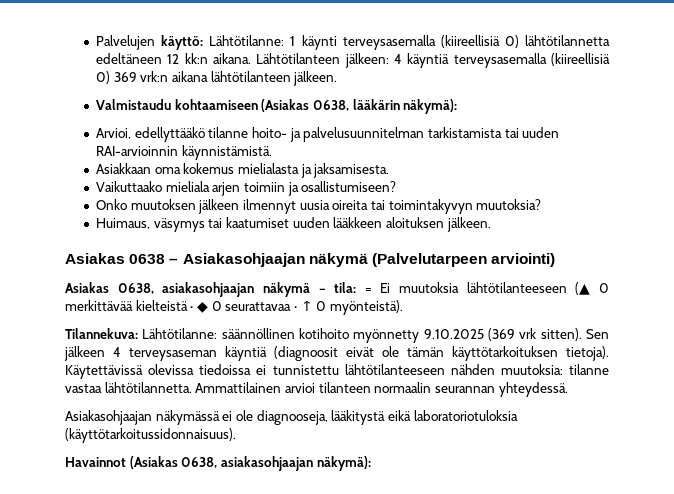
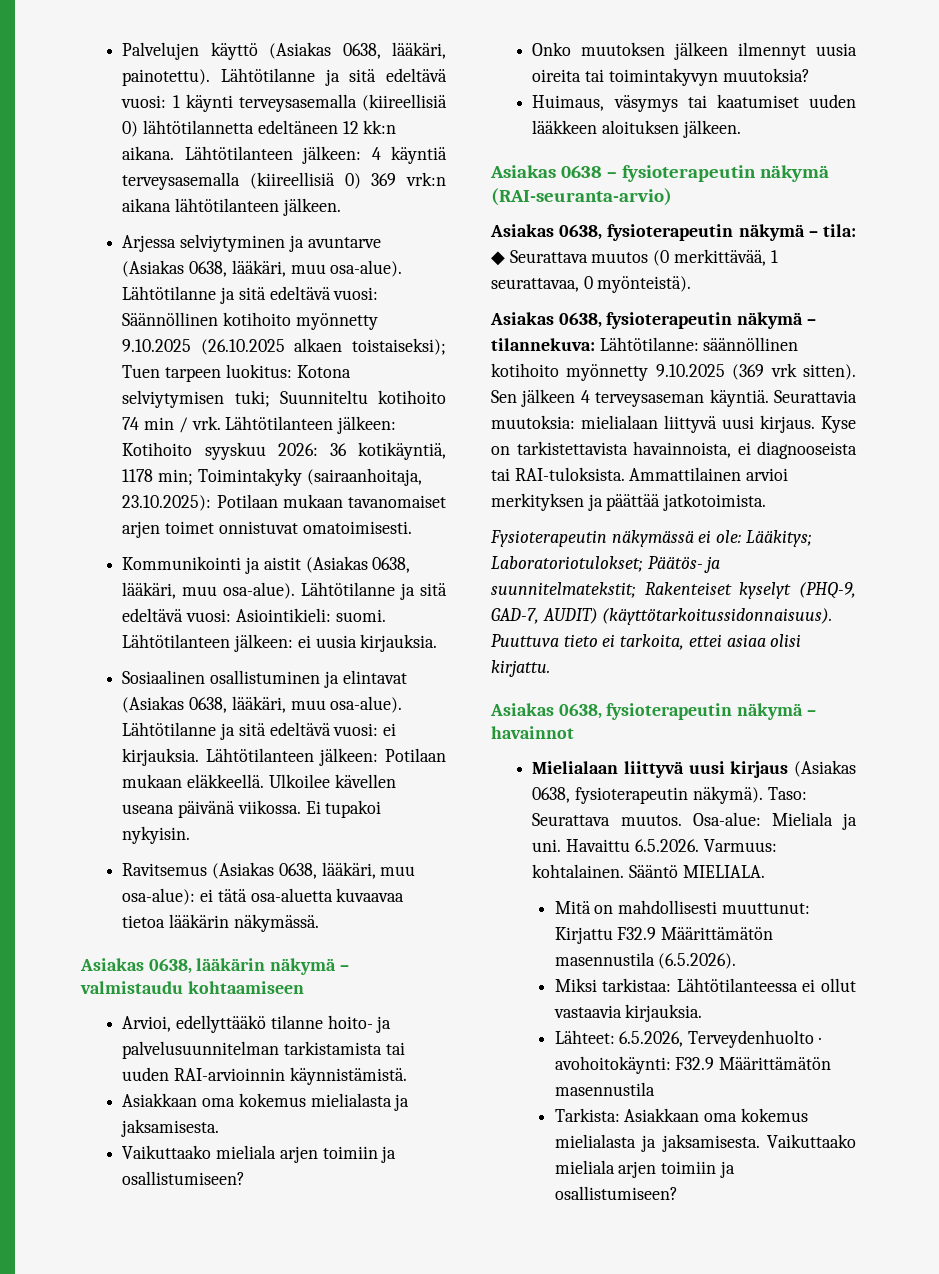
- Palvelujen käyttö: Lähtötilanne: 1 käynti terveysasemalla (kiireellisiä 0) lähtötilannetta edeltäneen 12 kk:n aikana.
+ Palvelujen käyttö (Asiakas 0638, lääkäri, painotettu). Lähtötilanne ja sitä edeltävä vuosi: 1 käynti terveysasemalla (kiireellisiä 0) lähtötilannetta edeltäneen 12 kk:n aikana.
- Valmistaudu kohtaamiseen (Asiakas 0638, lääkärin näkymä):
+ Arjessa selviytyminen ja avuntarve (Asiakas 0638, lääkäri, muu osa-alue). Lähtötilanne ja sitä edeltävä vuosi: Säännöllinen kotihoito myönnetty 9.10.2025 (26.10.2025 alkaen toistaiseksi); Tuen tarpeen luokitus: Kotona selviytymisen tuki; Suunniteltu kotihoito 74 min / vrk. Lähtötilanteen jälkeen: Kotihoito syyskuu 2026: 36 kotikäyntiä, 1178 min; Toimintakyky (sairaanhoitaja, 23.10.2025): Potilaan mukaan tavanomaiset arjen toimet onnistuvat omatoimisesti.
+ Kommunikointi ja aistit (Asiakas 0638, lääkäri, muu osa-alue). Lähtötilanne ja sitä edeltävä vuosi: Asiointikieli: suomi. Lähtötilanteen jälkeen: ei uusia kirjauksia.
+ Sosiaalinen osallistuminen ja elintavat (Asiakas 0638, lääkäri, muu osa-alue). Lähtötilanne ja sitä edeltävä vuosi: ei kirjauksia. Lähtötilanteen jälkeen: Potilaan mukaan eläkkeellä. Ulkoilee kävellen useana päivänä viikossa. Ei tupakoi nykyisin.
+ Ravitsemus (Asiakas 0638, lääkäri, muu osa-alue): ei tätä osa-aluetta kuvaavaa tietoa lääkärin näkymässä.
+ Asiakas 0638, lääkärin näkymä – valmistaudu kohtaamiseen
- Asiakas 0638 – Asiakasohjaajan näkymä (Palvelutarpeen arviointi)
- Asiakas 0638, asiakasohjaajan näkymä – tila: = Ei muutoksia lähtötilanteeseen (▲ 0 merkittävää kielteistä · ◆ 0 seurattavaa · ↑ 0 myönteistä).
- Tilannekuva: Lähtötilanne: säännöllinen kotihoito myönnetty 9.10.2025 (369 vrk sitten).
+ Asiakas 0638 – fysioterapeutin näkymä (RAI-seuranta-arvio)
+ Asiakas 0638, fysioterapeutin näkymä – tila: ◆ Seurattava muutos (0 merkittävää, 1 seurattavaa, 0 myönteistä).
+ Asiakas 0638, fysioterapeutin näkymä – tilannekuva: Lähtötilanne: säännöllinen kotihoito myönnetty 9.10.2025 (369 vrk sitten).
- Sen jälkeen 4 terveysaseman käyntiä (diagnoosit eivät ole tämän käyttötarkoituksen tietoja). Käytettävissä olevissa tiedoissa ei tunnistettu lähtötilanteeseen nähden muutoksia: tilanne vastaa lähtötilannetta. Ammattilainen arvioi tilanteen normaalin seurannan yhteydessä.
- Asiakasohjaajan näkymässä ei ole diagnooseja, lääkitystä eikä laboratoriotuloksia (käyttötarkoitussidonnaisuus).
- Havainnot (Asiakas 0638, asiakasohjaajan näkymä):
+ Sen jälkeen 4 terveysaseman käyntiä. Seurattavia muutoksia: mielialaan liittyvä uusi kirjaus. Kyse on tarkistettavista havainnoista, ei diagnooseista tai RAI-tuloksista. Ammattilainen arvioi merkityksen ja päättää jatkotoimista.
+ Fysioterapeutin näkymässä ei ole: Lääkitys; Laboratoriotulokset; Päätös- ja suunnitelmatekstit; Rakenteiset kyselyt (PHQ-9, GAD-7, AUDIT) (käyttötarkoitussidonnaisuus). Puuttuva tieto ei tarkoita, ettei asiaa olisi kirjattu.
+ Asiakas 0638, fysioterapeutin näkymä – havainnot
+ Mielialaan liittyvä uusi kirjaus (Asiakas 0638, fysioterapeutin näkymä). Taso: Seurattava muutos. Osa-alue: Mieliala ja uni. Havaittu 6.5.2026. Varmuus: kohtalainen. Sääntö MIELIALA.
+ Mitä on mahdollisesti muuttunut: Kirjattu F32.9 Määrittämätön masennustila (6.5.2026).
+ Miksi tarkistaa: Lähtötilanteessa ei ollut vastaavia kirjauksia.
+ Lähteet: 6.5.2026, Terveydenhuolto · avohoitokäynti: F32.9 Määrittämätön masennustila
+ Tarkista: Asiakkaan oma kokemus mielialasta ja jaksamisesta. Vaikuttaako mieliala arjen toimiin ja osallistumiseen?

